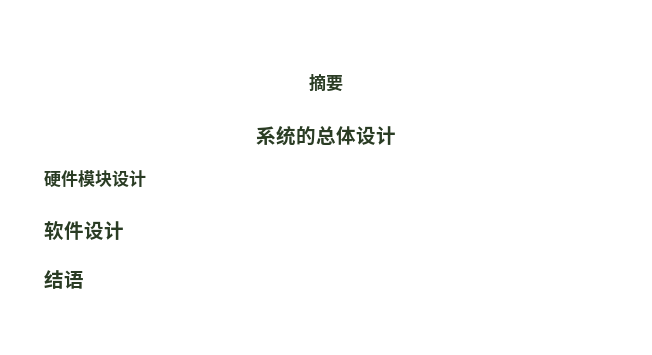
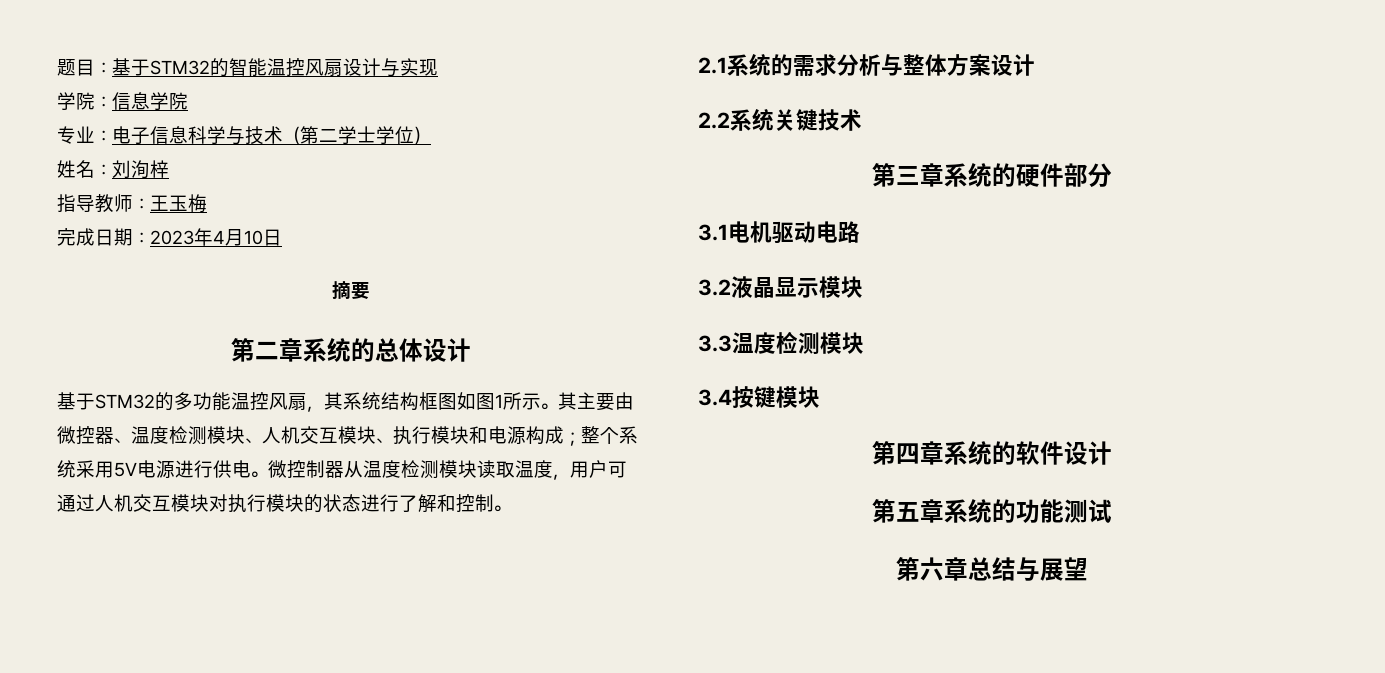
+ 题目：基于STM32的智能温控风扇设计与实现
+ 学院：信息学院
+ 专业：电子信息科学与技术（第二学士学位）
+ 姓名：刘洵梓
+ 指导教师：王玉梅
+ 完成日期：2023年4月10日
- 系统的总体设计
+ 第二章系统的总体设计
- 硬件模块设计
- 软件设计
- 结语
+ 基于STM32的多功能温控风扇，其系统结构框图如图1所示。其主要由微控器、温度检测模块、人机交互模块、执行模块和电源构成；整个系统采用5V电源进行供电。微控制器从温度检测模块读取温度，用户可通过人机交互模块对执行模块的状态进行了解和控制。
+ 2.1系统的需求分析与整体方案设计
+ 2.2系统关键技术
+ 第三章系统的硬件部分
+ 3.1电机驱动电路
+ 3.2液晶显示模块
+ 3.3温度检测模块
+ 3.4按键模块
+ 第四章系统的软件设计
+ 第五章系统的功能测试
+ 第六章总结与展望

